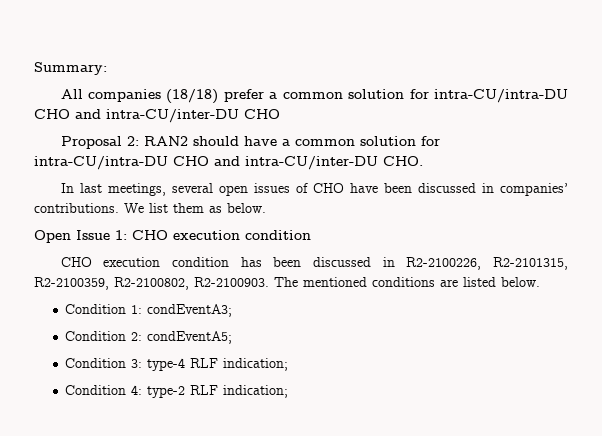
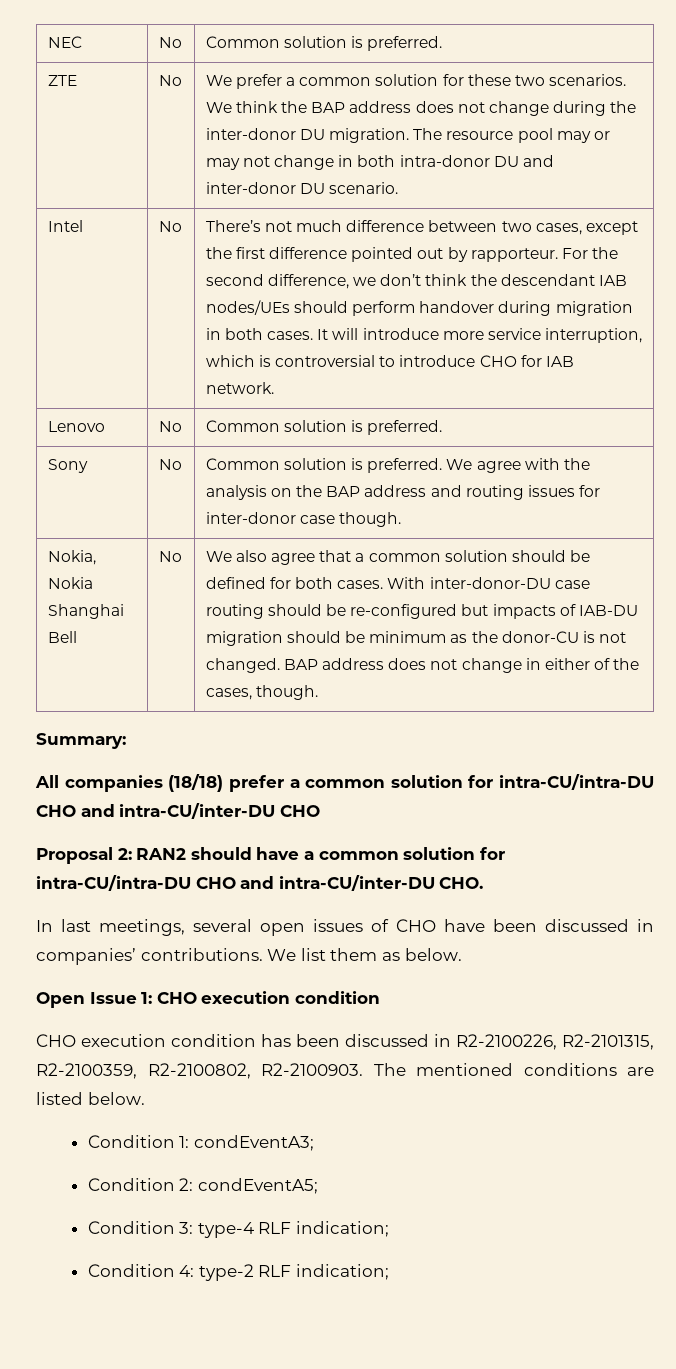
+ NEC | No | Common solution is preferred.
+ ZTE | No | We prefer a common solution for these two scenarios. We think the BAP address does not change during the inter-donor DU migration. The resource pool may or may not change in both intra-donor DU and inter-donor DU scenario.
+ Intel | No | There’s not much difference between two cases, except the first difference pointed out by rapporteur. For the second difference, we don’t think the descendant IAB nodes/UEs should perform handover during migration in both cases. It will introduce more service interruption, which is controversial to introduce CHO for IAB network.
+ Lenovo | No | Common solution is preferred.
+ Sony | No | Common solution is preferred. We agree with the analysis on the BAP address and routing issues for inter-donor case though.
+ Nokia, Nokia Shanghai Bell | No | We also agree that a common solution should be defined for both cases. With inter-donor-DU case routing should be re-configured but impacts of IAB-DU migration should be minimum as the donor-CU is not changed. BAP address does not change in either of the cases, though.

